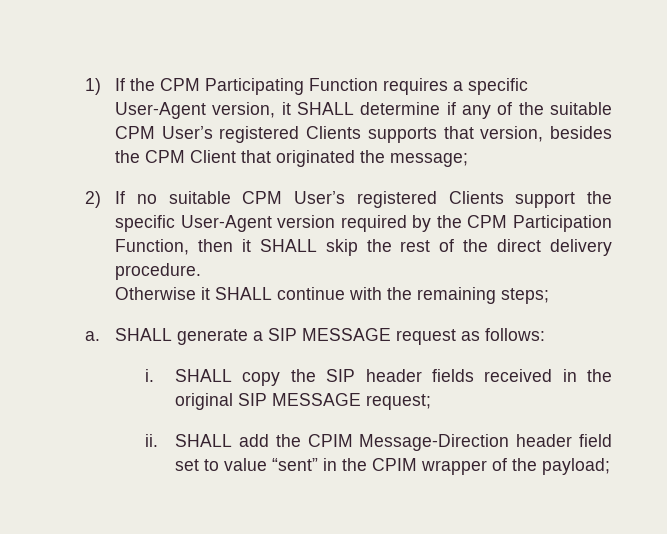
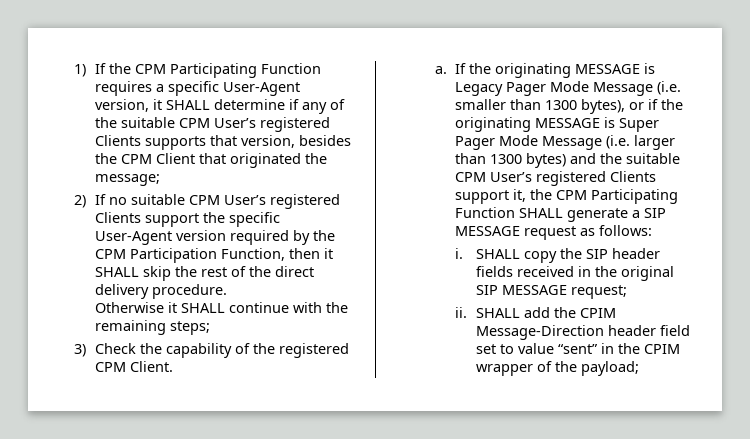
- a. SHALL generate a SIP MESSAGE request as follows:
+ 3) Check the capability of the registered CPM Client.
+ a. If the originating MESSAGE is Legacy Pager Mode Message (i.e. smaller than 1300 bytes), or if the originating MESSAGE is Super Pager Mode Message (i.e. larger than 1300 bytes) and the suitable CPM User’s registered Clients support it, the CPM Participating Function SHALL generate a SIP MESSAGE request as follows:

